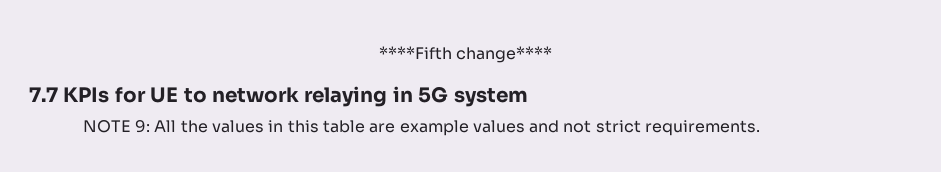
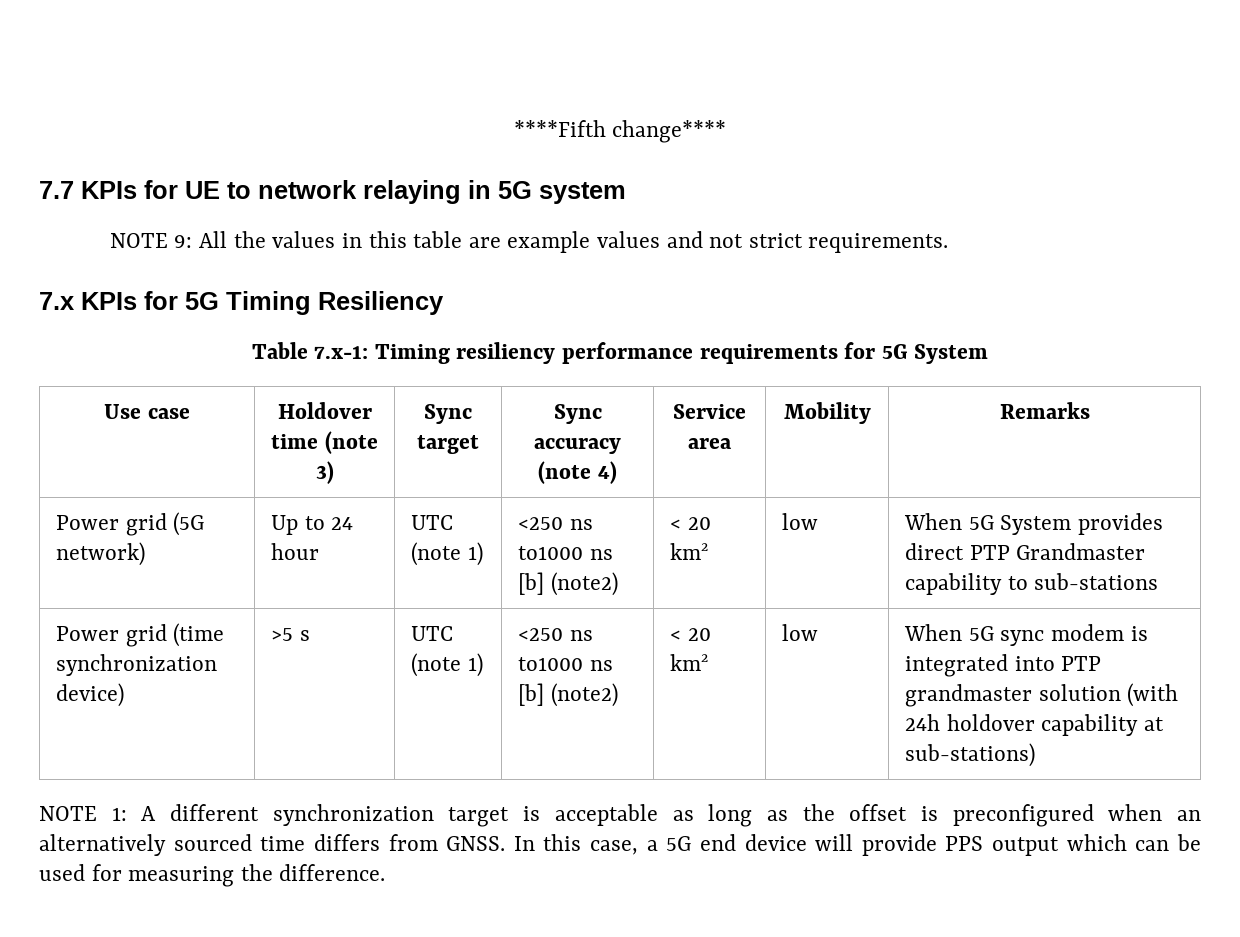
+ 7.x KPIs for 5G Timing Resiliency
+ Table 7.x-1: Timing resiliency performance requirements for 5G System
+ Use case | Holdover time (note 3) | Sync target | Sync accuracy (note 4) | Service area | Mobility | Remarks
+ Power grid (5G network) | Up to 24 hour | UTC (note 1) | <250 ns to1000 ns [b] (note2) | < 20 km2 | low | When 5G System provides direct PTP Grandmaster capability to sub-stations
+ Power grid (time synchronization device) | >5 s | UTC (note 1) | <250 ns to1000 ns [b] (note2) | < 20 km2 | low | When 5G sync modem is integrated into PTP grandmaster solution (with 24h holdover capability at sub-stations)
+ NOTE 1: A different synchronization target is acceptable as long as the offset is preconfigured when an alternatively sourced time differs from GNSS. In this case, a 5G end device will provide PPS output which can be used for measuring the difference.

